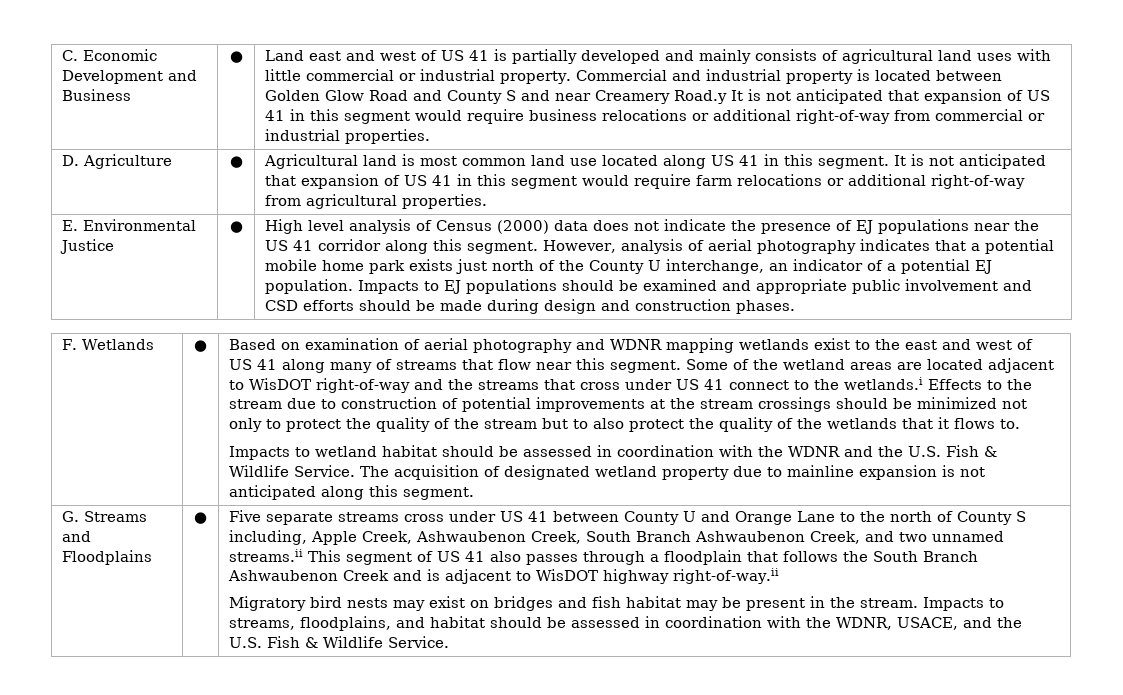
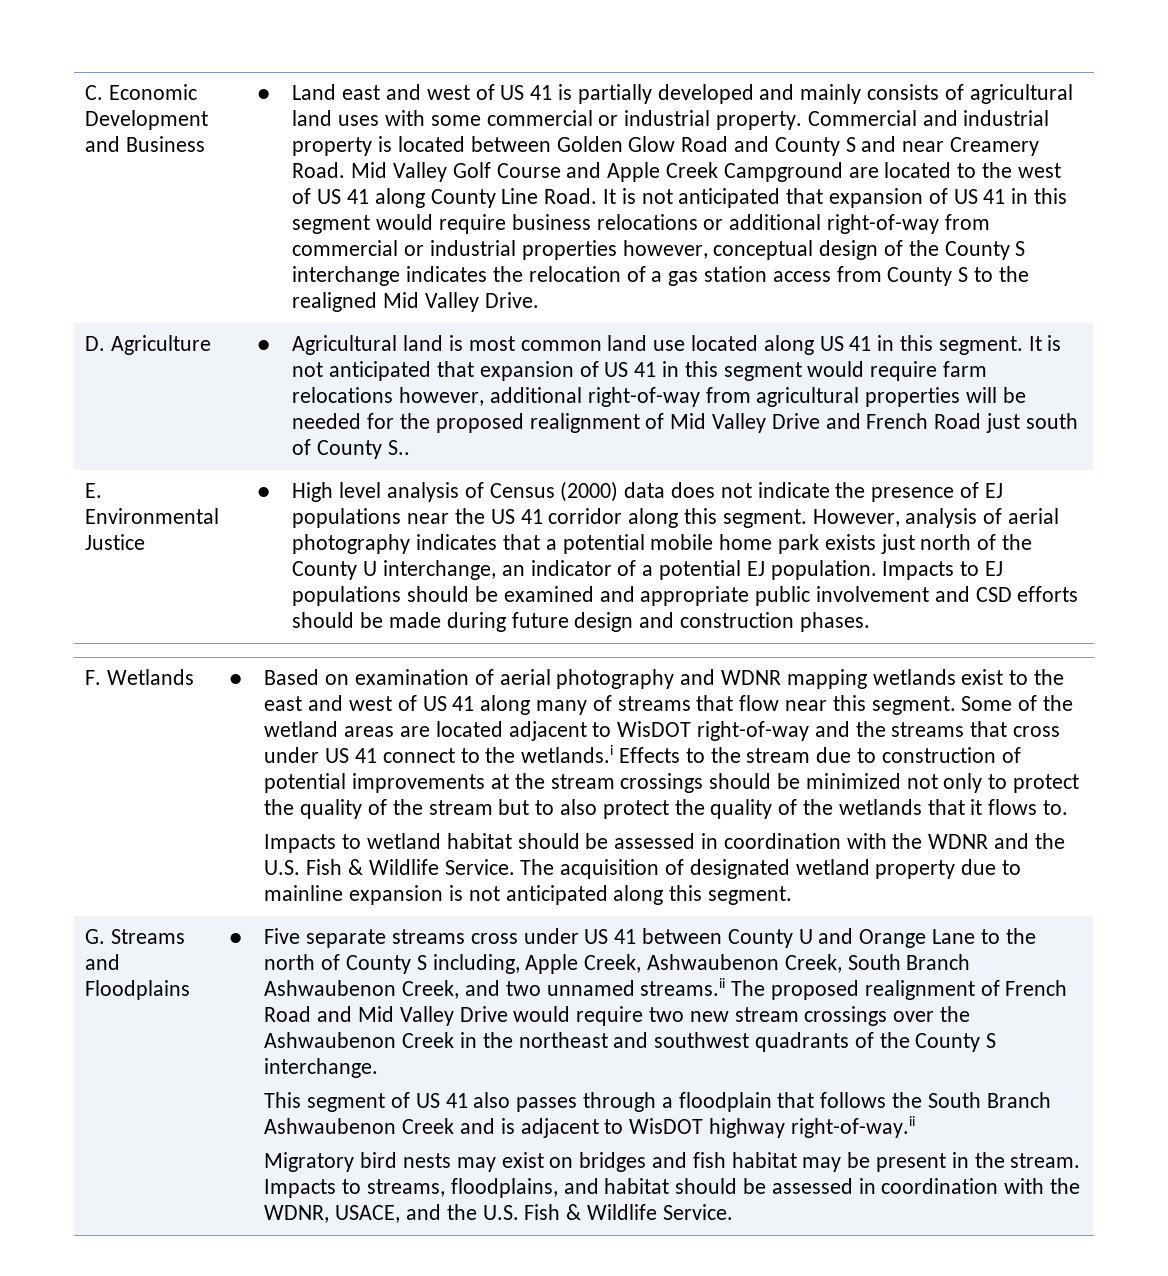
- Land east and west of US 41 is partially developed and mainly consists of agricultural land uses with little commercial or industrial property.
+ Land east and west of US 41 is partially developed and mainly consists of agricultural land uses with some commercial or industrial property.
- Commercial and industrial property is located between Golden Glow Road and County S and near Creamery Road.y It is not anticipated that expansion of US 41 in this segment would require business relocations or additional right-of-way from commercial or industrial properties.
+ Commercial and industrial property is located between Golden Glow Road and County S and near Creamery Road. Mid Valley Golf Course and Apple Creek Campground are located to the west of US 41 along County Line Road. It is not anticipated that expansion of US 41 in this segment would require business relocations or additional right-of-way from commercial or industrial properties however, conceptual design of the County S interchange indicates the relocation of a gas station access from County S to the realigned Mid Valley Drive.
- It is not anticipated that expansion of US 41 in this segment would require farm relocations or additional right-of-way from agricultural properties.
+ It is not anticipated that expansion of US 41 in this segment would require farm relocations however, additional right-of-way from agricultural properties will be needed for the proposed realignment of Mid Valley Drive and French Road just south of County S..
- Impacts to EJ populations should be examined and appropriate public involvement and CSD efforts should be made during design and construction phases.
+ Impacts to EJ populations should be examined and appropriate public involvement and CSD efforts should be made during future design and construction phases.
- Five separate streams cross under US 41 between County U and Orange Lane to the north of County S including, Apple Creek, Ashwaubenon Creek, South Branch Ashwaubenon Creek, and two unnamed streams.ii This segment of US 41 also passes through a floodplain that follows the South Branch Ashwaubenon Creek and is adjacent to WisDOT highway right-of-way.ii
+ Five separate streams cross under US 41 between County U and Orange Lane to the north of County S including, Apple Creek, Ashwaubenon Creek, South Branch Ashwaubenon Creek, and two unnamed streams.ii The proposed realignment of French Road and Mid Valley Drive would require two new stream crossings over the Ashwaubenon Creek in the northeast and southwest quadrants of the County S interchange.
+ This segment of US 41 also passes through a floodplain that follows the South Branch Ashwaubenon Creek and is adjacent to WisDOT highway right-of-way.ii

